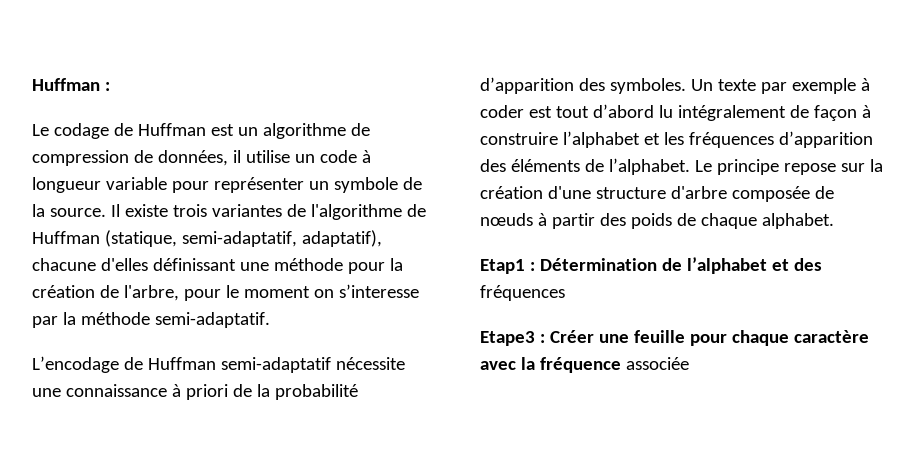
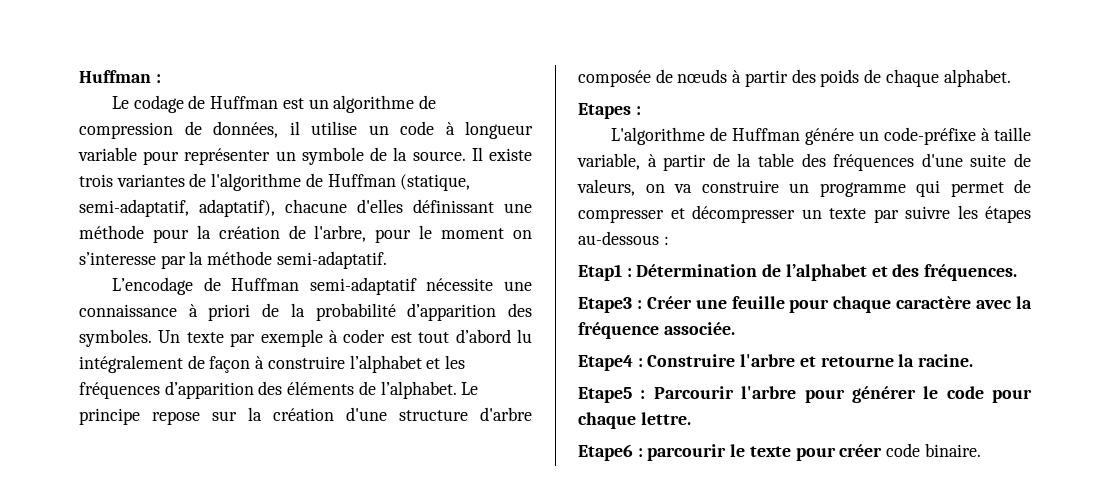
+ Etapes :
+ L'algorithme de Huffman génére un code-préfixe à taille variable, à partir de la table des fréquences d'une suite de valeurs, on va construire un programme qui permet de compresser et décompresser un texte par suivre les étapes au-dessous :
- Etap1 : Détermination de l’alphabet et des fréquences
+ Etap1 : Détermination de l’alphabet et des fréquences.
- Etape3 : Créer une feuille pour chaque caractère avec la fréquence associée
+ Etape3 : Créer une feuille pour chaque caractère avec la fréquence associée.
+ Etape4 : Construire l'arbre et retourne la racine.
+ Etape5 : Parcourir l'arbre pour générer le code pour chaque lettre.
+ Etape6 : parcourir le texte pour créer code binaire.

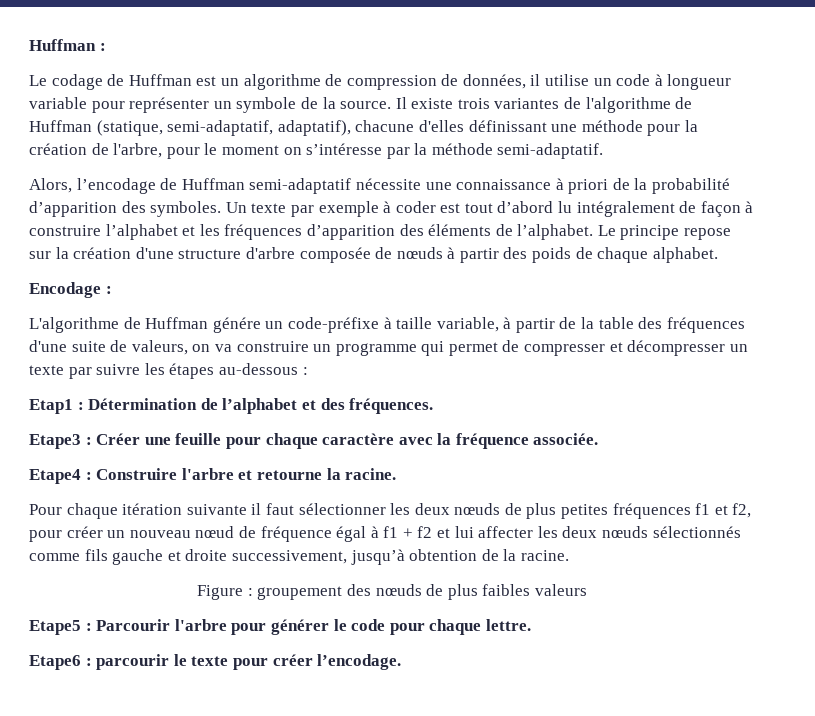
- Il existe trois variantes de l'algorithme de Huffman (statique, semi-adaptatif, adaptatif), chacune d'elles définissant une méthode pour la création de l'arbre, pour le moment on s’interesse par la méthode semi-adaptatif.
+ Il existe trois variantes de l'algorithme de Huffman (statique, semi-adaptatif, adaptatif), chacune d'elles définissant une méthode pour la création de l'arbre, pour le moment on s’intéresse par la méthode semi-adaptatif.
- L’encodage de Huffman semi-adaptatif nécessite une connaissance à priori de la probabilité d’apparition des symboles.
+ Alors, l’encodage de Huffman semi-adaptatif nécessite une connaissance à priori de la probabilité d’apparition des symboles.
- Etapes :
+ Encodage :
+ Pour chaque itération suivante il faut sélectionner les deux nœuds de plus petites fréquences f1 et f2, pour créer un nouveau nœud de fréquence égal à f1 + f2 et lui affecter les deux nœuds sélectionnés comme fils gauche et droite successivement, jusqu’à obtention de la racine.
+ Figure : groupement des nœuds de plus faibles valeurs
- Etape6 : parcourir le texte pour créer code binaire.
+ Etape6 : parcourir le texte pour créer l’encodage.

